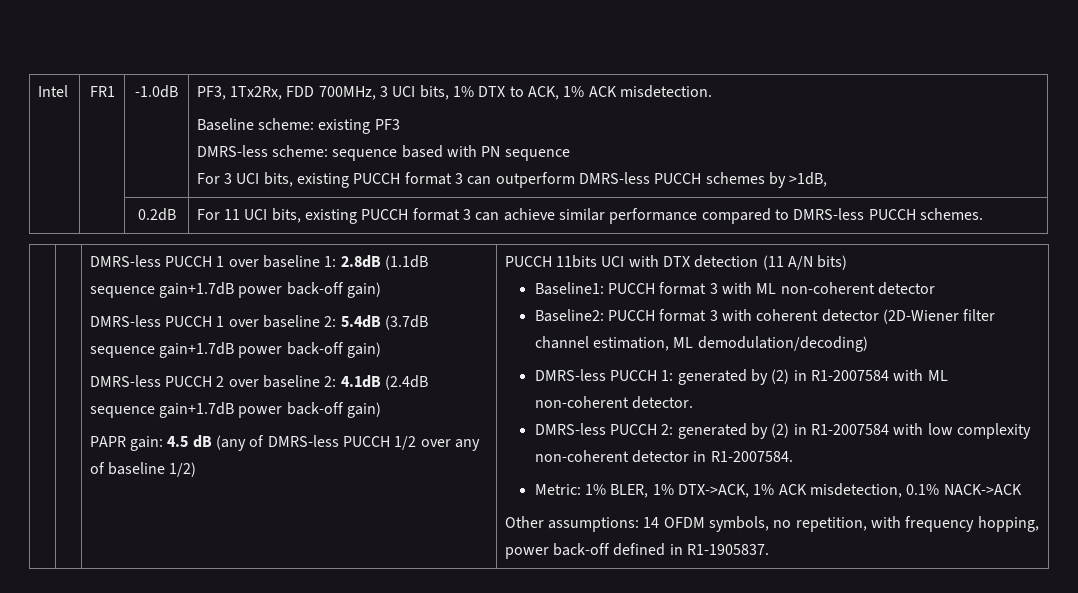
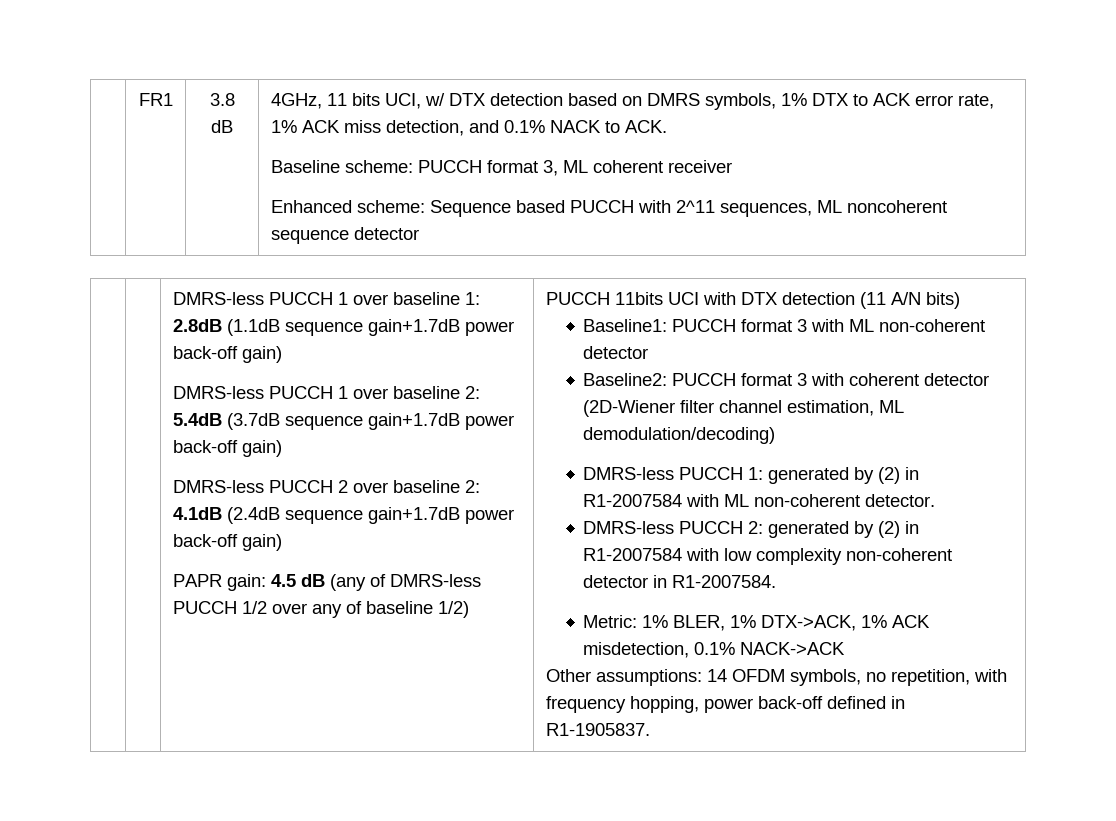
- Intel
- -1.0dB | PF3, 1Tx2Rx, FDD 700MHz, 3 UCI bits, 1% DTX to ACK, 1% ACK misdetection.
- Baseline scheme: existing PF3
- DMRS-less scheme: sequence based with PN sequence
- For 3 UCI bits, existing PUCCH format 3 can outperform DMRS-less PUCCH schemes by >1dB,
- | | 0.2dB | For 11 UCI bits, existing PUCCH format 3 can achieve similar performance compared to DMRS-less PUCCH schemes.
+ 3.8 dB | 4GHz, 11 bits UCI, w/ DTX detection based on DMRS symbols, 1% DTX to ACK error rate, 1% ACK miss detection, and 0.1% NACK to ACK.
+ Baseline scheme: PUCCH format 3, ML coherent receiver
+ Enhanced scheme: Sequence based PUCCH with 2^11 sequences, ML noncoherent sequence detector

